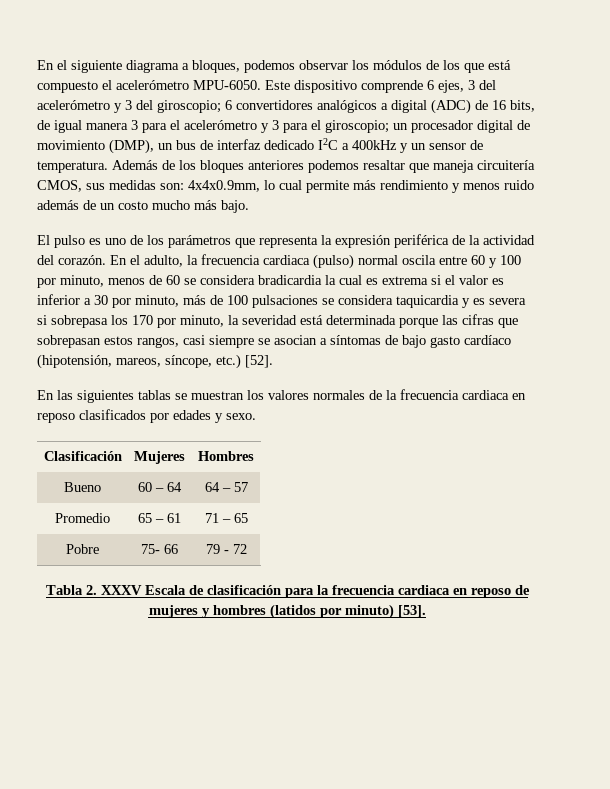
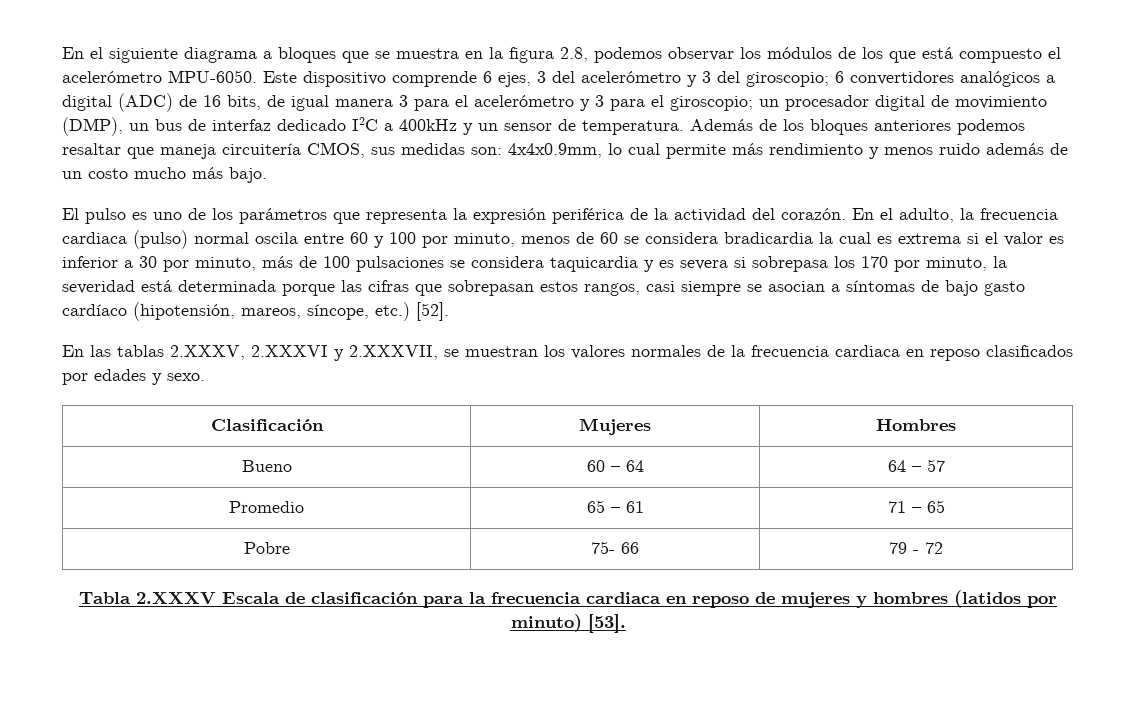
- En el siguiente diagrama a bloques, podemos observar los módulos de los que está compuesto el acelerómetro MPU-6050.
+ En el siguiente diagrama a bloques que se muestra en la figura 2.8, podemos observar los módulos de los que está compuesto el acelerómetro MPU-6050.
- En las siguientes tablas se muestran los valores normales de la frecuencia cardiaca en reposo clasificados por edades y sexo.
+ En las tablas 2.XXXV, 2.XXXVI y 2.XXXVII, se muestran los valores normales de la frecuencia cardiaca en reposo clasificados por edades y sexo.
- Tabla 2. XXXV Escala de clasificación para la frecuencia cardiaca en reposo de mujeres y hombres (latidos por minuto) [53].
+ Tabla 2.XXXV Escala de clasificación para la frecuencia cardiaca en reposo de mujeres y hombres (latidos por minuto) [53].

